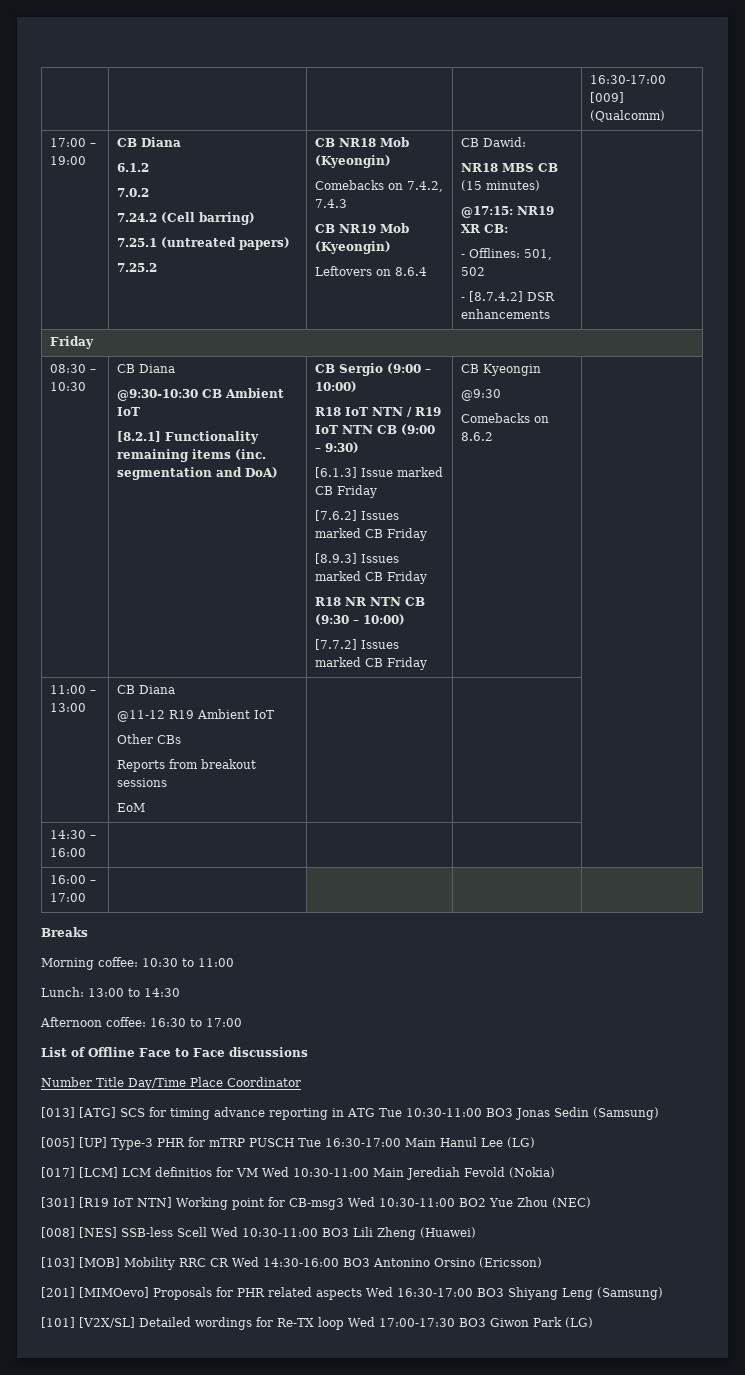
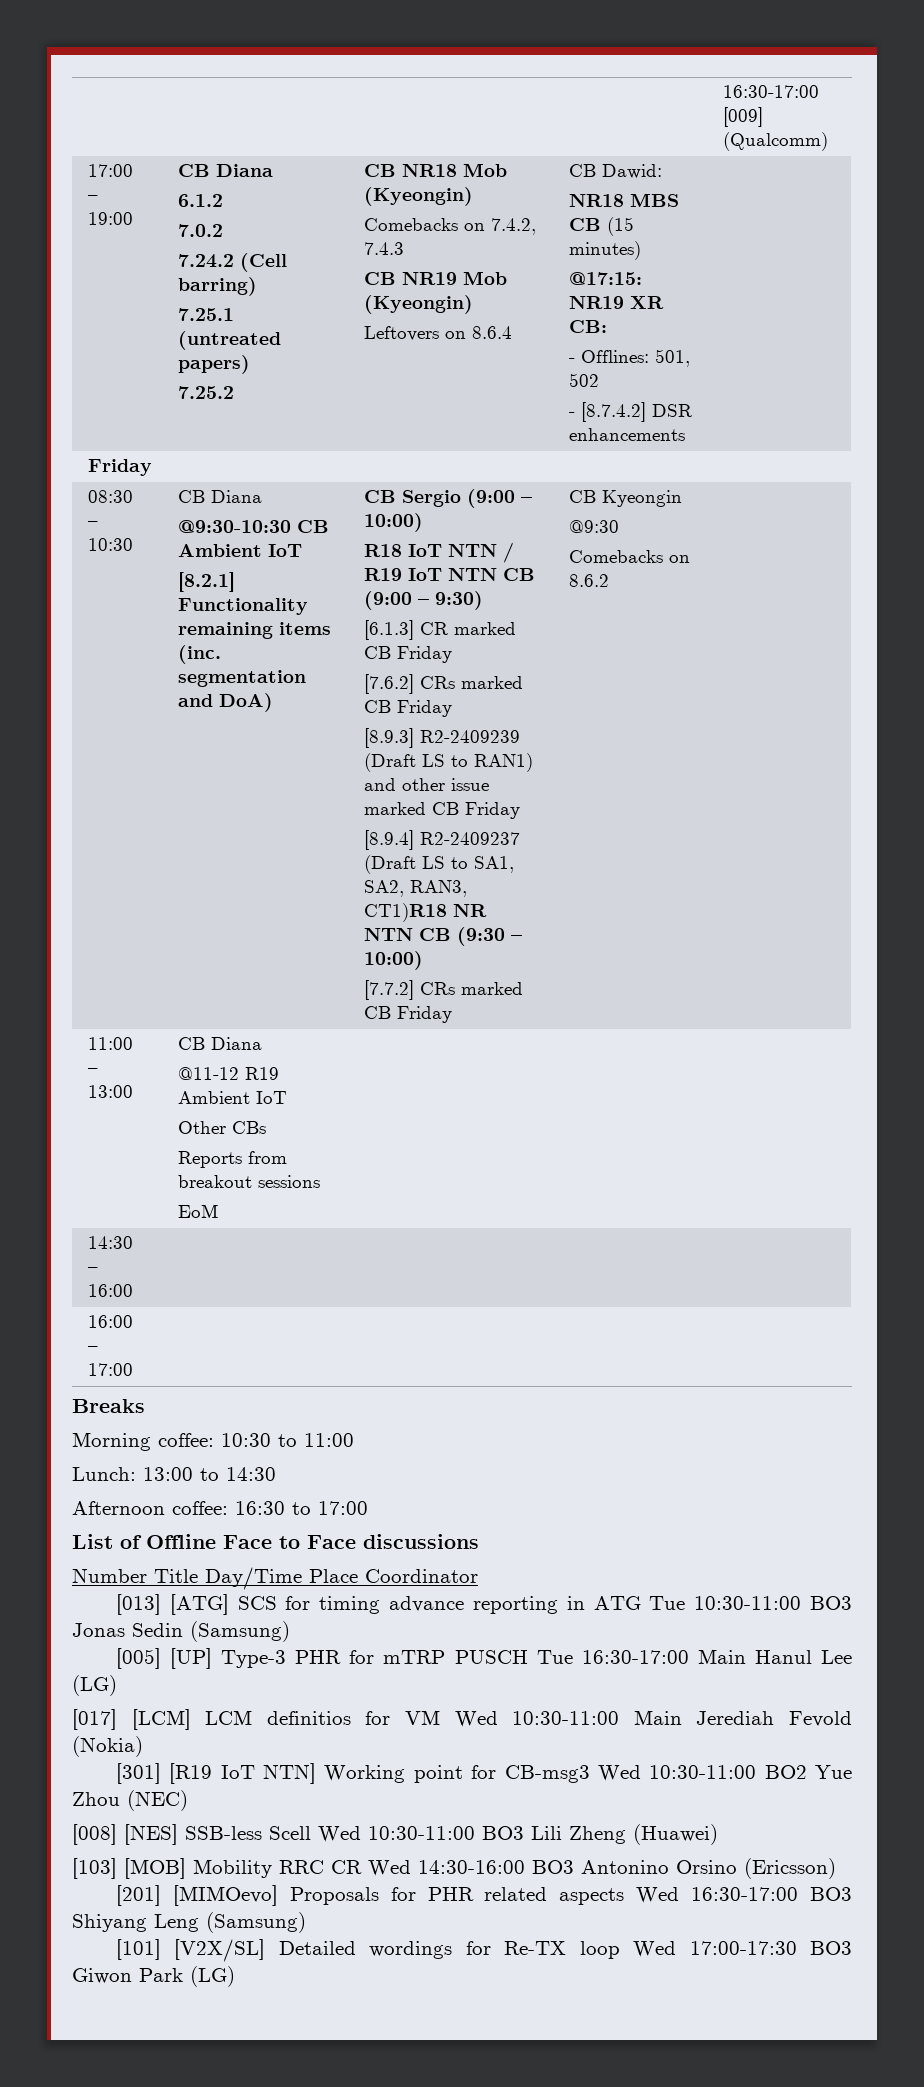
- [6.1.3] Issue marked CB Friday
+ [6.1.3] CR marked CB Friday
- [7.6.2] Issues marked CB Friday
+ [7.6.2] CRs marked CB Friday
- [8.9.3] Issues marked CB Friday
- R18 NR NTN CB (9:30 – 10:00)
+ [8.9.3] R2-2409239 (Draft LS to RAN1) and other issue marked CB Friday
+ [8.9.4] R2-2409237 (Draft LS to SA1, SA2, RAN3, CT1)R18 NR NTN CB (9:30 – 10:00)
- [7.7.2] Issues marked CB Friday
+ [7.7.2] CRs marked CB Friday

